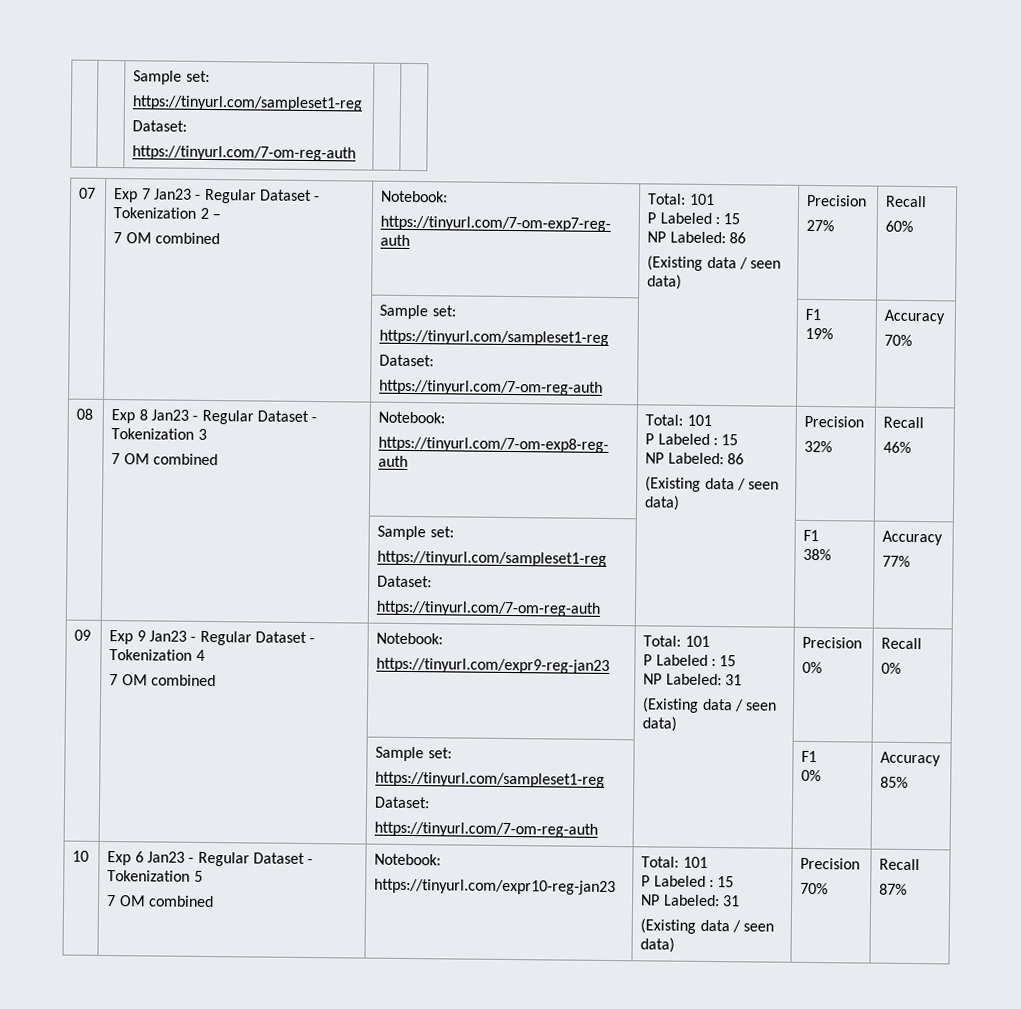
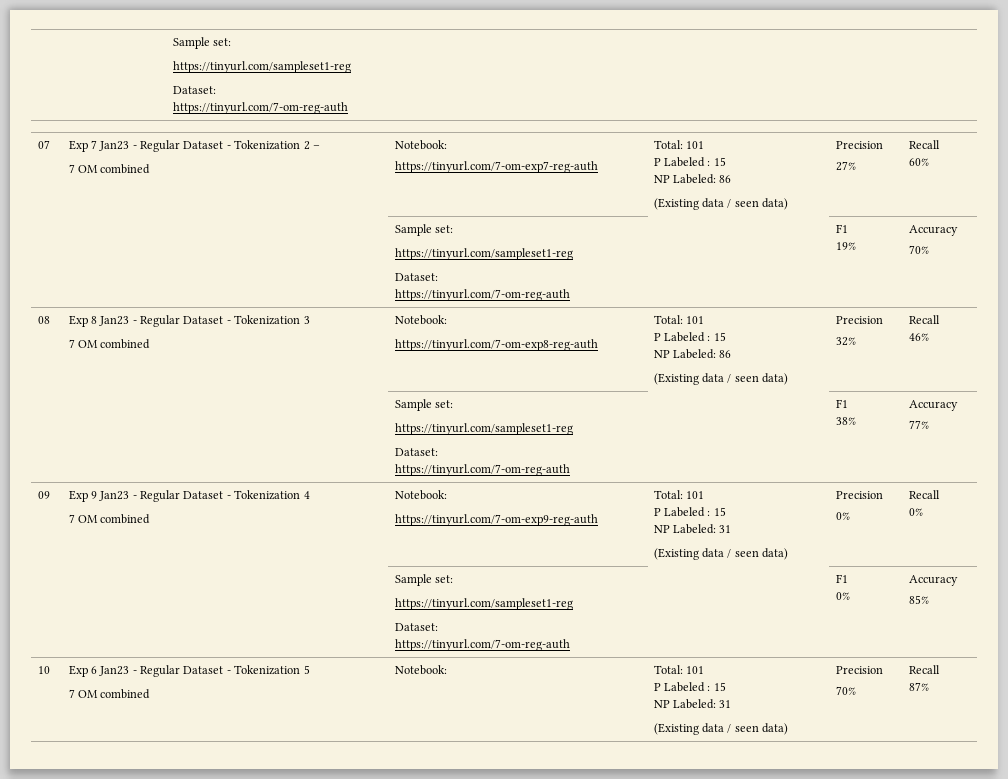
  09 | Exp 9 Jan23 - Regular Dataset - Tokenization 4
  7 OM combined | Notebook:
- https://tinyurl.com/expr9-reg-jan23 | Total: 101
+ https://tinyurl.com/7-om-exp9-reg-auth | Total: 101
  10 | Exp 6 Jan23 - Regular Dataset - Tokenization 5
- 7 OM combined | Notebook:
- https://tinyurl.com/expr10-reg-jan23 | Total: 101
+ 7 OM combined | Notebook: | Total: 101

